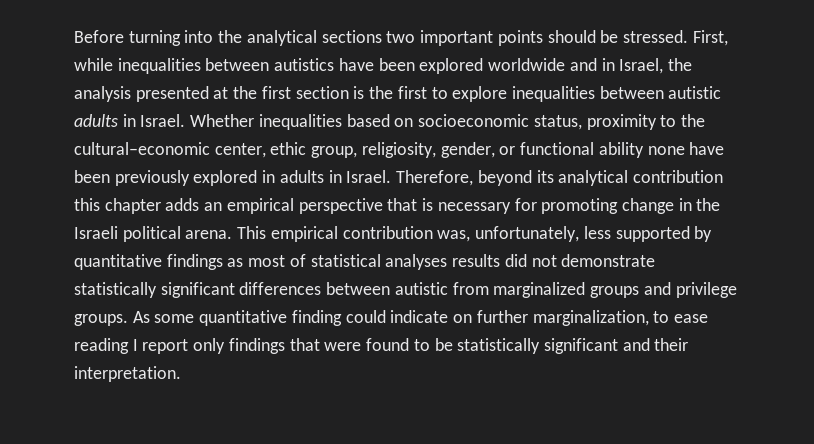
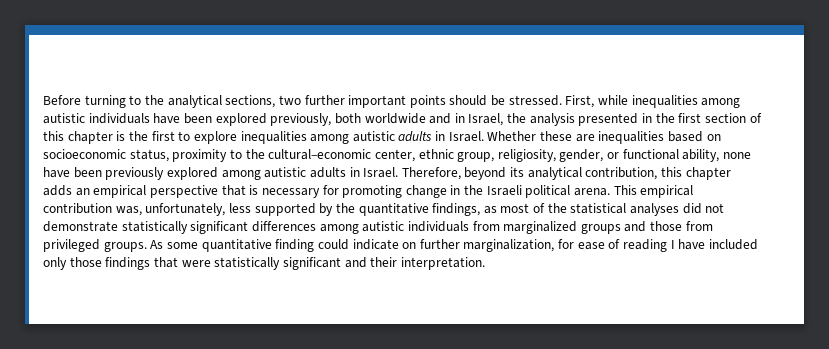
- Before turning into the analytical sections two important points should be stressed.
+ Before turning to the analytical sections, two further important points should be stressed.
- First, while inequalities between autistics have been explored worldwide and in Israel, the analysis presented at the first section is the first to explore inequalities between autistic adults in Israel.
+ First, while inequalities among autistic individuals have been explored previously, both worldwide and in Israel, the analysis presented in the first section of this chapter is the first to explore inequalities among autistic adults in Israel.
- Whether inequalities based on socioeconomic status, proximity to the cultural–economic center, ethic group, religiosity, gender, or functional ability none have been previously explored in adults in Israel.
+ Whether these are inequalities based on socioeconomic status, proximity to the cultural–economic center, ethnic group, religiosity, gender, or functional ability, none have been previously explored among autistic adults in Israel.
- Therefore, beyond its analytical contribution this chapter adds an empirical perspective that is necessary for promoting change in the Israeli political arena.
+ Therefore, beyond its analytical contribution, this chapter adds an empirical perspective that is necessary for promoting change in the Israeli political arena.
- This empirical contribution was, unfortunately, less supported by quantitative findings as most of statistical analyses results did not demonstrate statistically significant differences between autistic from marginalized groups and privilege groups.
+ This empirical contribution was, unfortunately, less supported by the quantitative findings, as most of the statistical analyses did not demonstrate statistically significant differences among autistic individuals from marginalized groups and those from privileged groups.
- As some quantitative finding could indicate on further marginalization, to ease reading I report only findings that were found to be statistically significant and their interpretation.
+ As some quantitative finding could indicate on further marginalization, for ease of reading I have included only those findings that were statistically significant and their interpretation.

